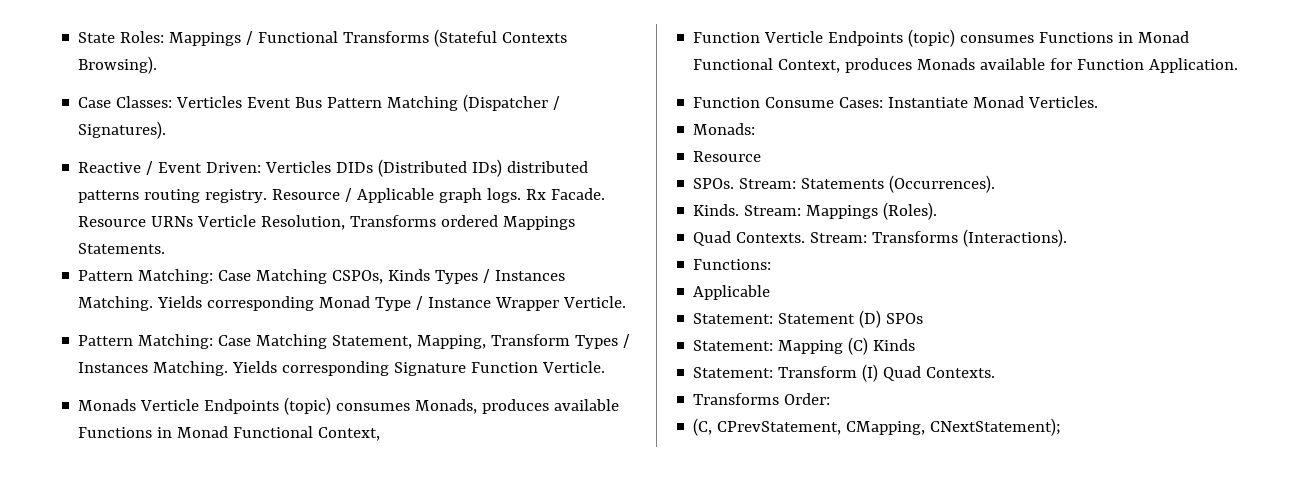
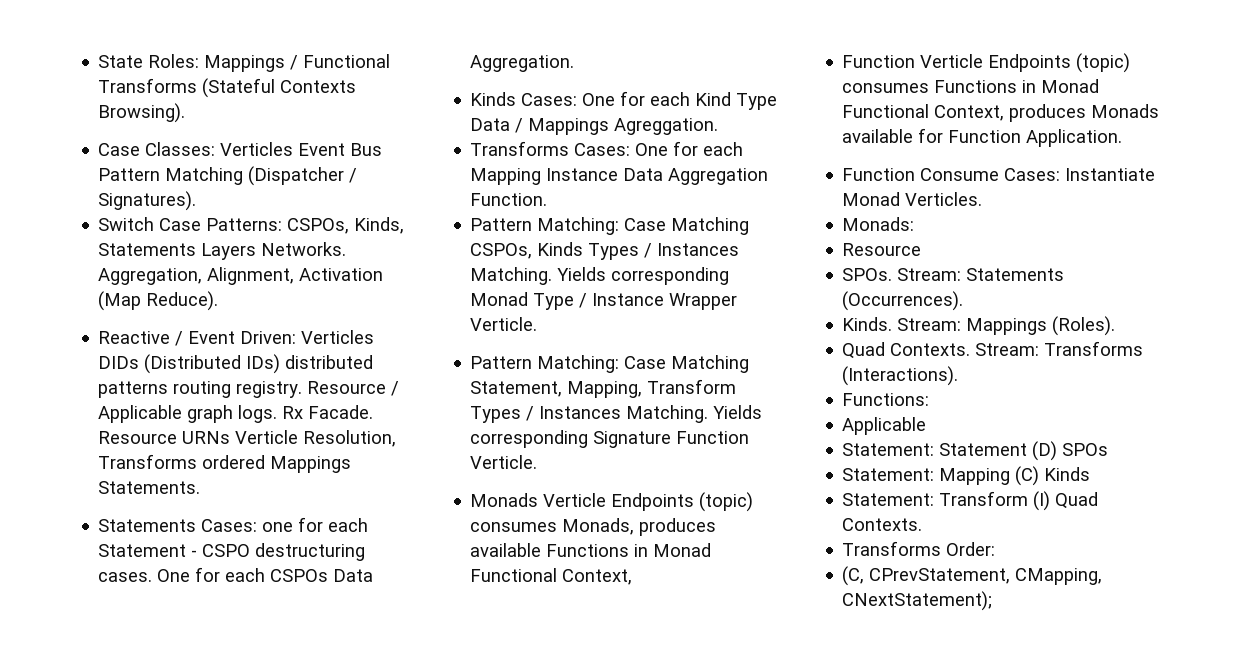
+ Switch Case Patterns: CSPOs, Kinds, Statements Layers Networks. Aggregation, Alignment, Activation (Map Reduce).
+ Statements Cases: one for each Statement - CSPO destructuring cases. One for each CSPOs Data Aggregation.
+ Kinds Cases: One for each Kind Type Data / Mappings Agreggation.
+ Transforms Cases: One for each Mapping Instance Data Aggregation Function.

